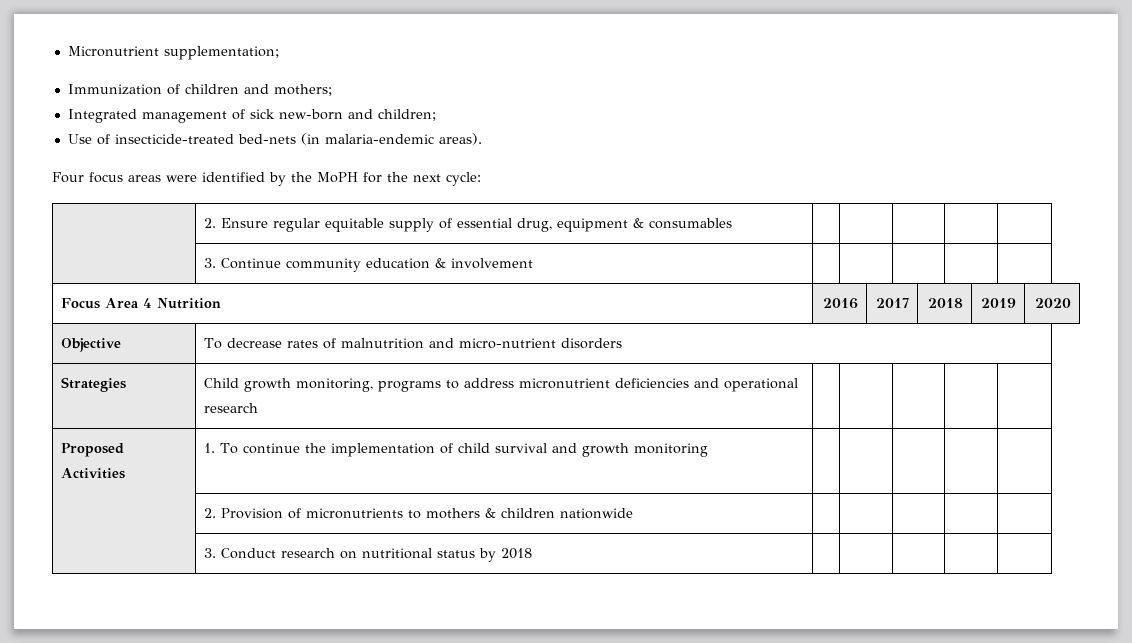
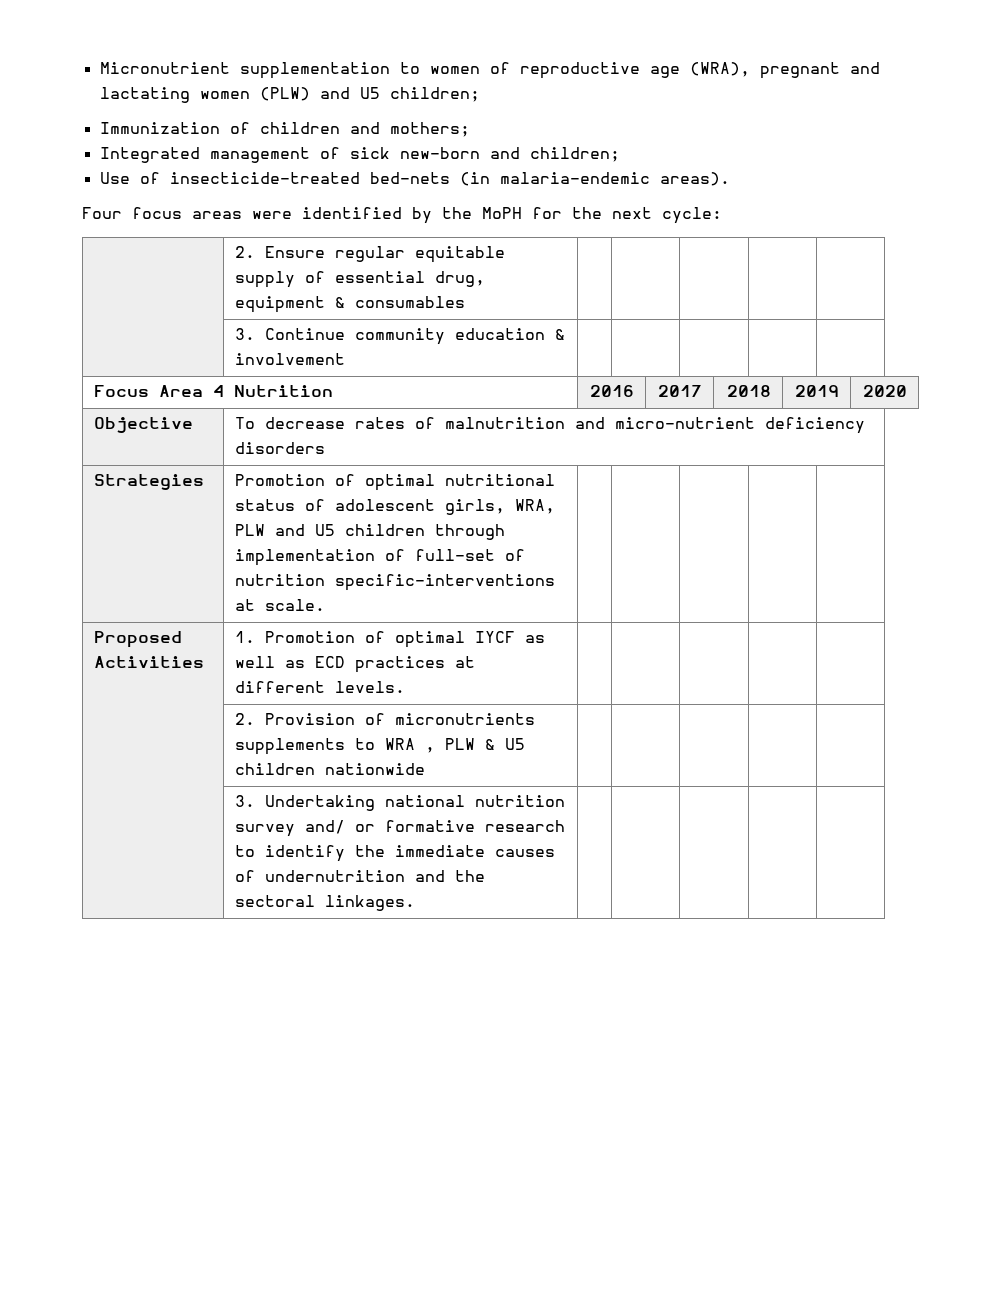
- Micronutrient supplementation;
+ Micronutrient supplementation to women of reproductive age (WRA), pregnant and lactating women (PLW) and U5 children;
- Objective | To decrease rates of malnutrition and micro-nutrient disorders
+ Objective | To decrease rates of malnutrition and micro-nutrient deficiency disorders
- Strategies | Child growth monitoring, programs to address micronutrient deficiencies and operational research | | | | |
- Proposed Activities | 1. To continue the implementation of child survival and growth monitoring | | | | |
- | 2. Provision of micronutrients to mothers & children nationwide | | | | |
- | 3. Conduct research on nutritional status by 2018 | | | | |
+ Strategies | Promotion of optimal nutritional status of adolescent girls, WRA, PLW and U5 children through implementation of full-set of nutrition specific-interventions at scale. | | | | |
+ Proposed Activities | 1. Promotion of optimal IYCF as well as ECD practices at different levels. | | | | |
+ | 2. Provision of micronutrients supplements to WRA , PLW & U5 children nationwide | | | | |
+ | 3. Undertaking national nutrition survey and/ or formative research to identify the immediate causes of undernutrition and the sectoral linkages. | | | | |

